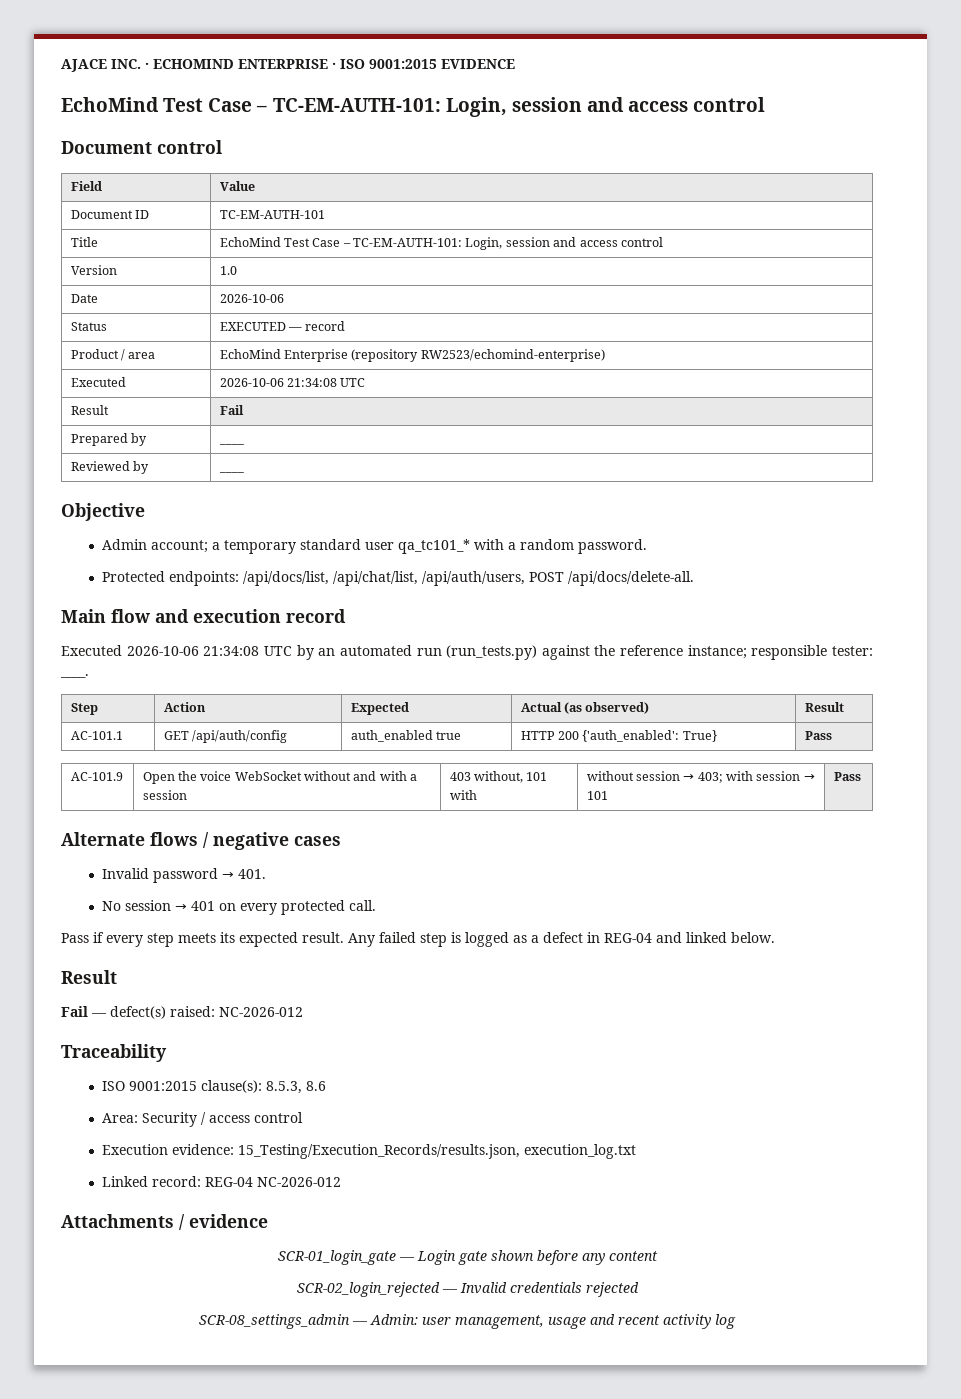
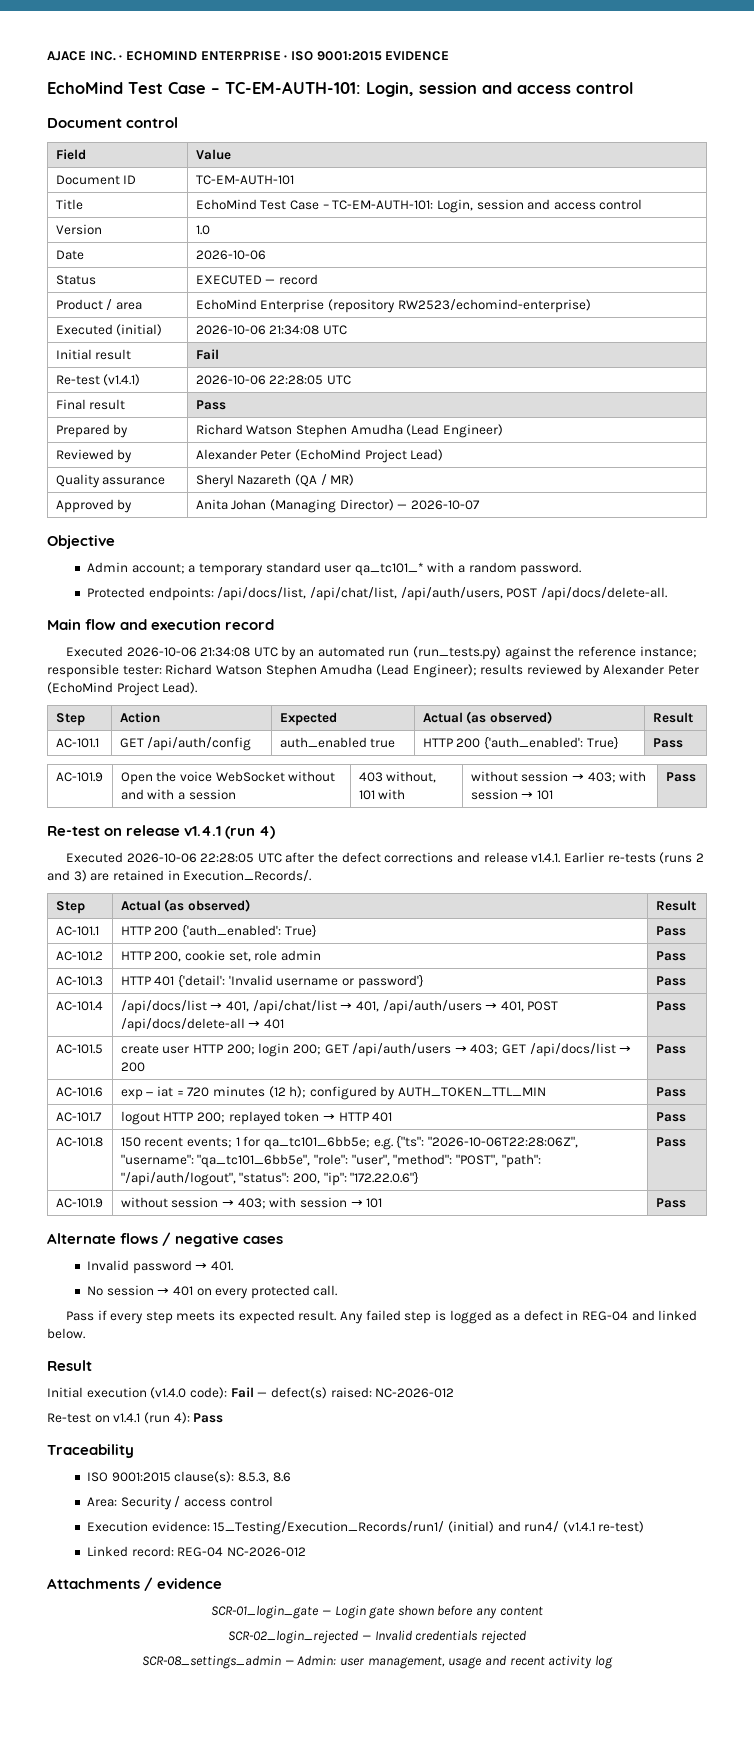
- Executed | 2026-10-06 21:34:08 UTC
+ Executed (initial) | 2026-10-06 21:34:08 UTC
- Result | Fail
+ Initial result | Fail
- Prepared by | ____
- Reviewed by | ____
+ Re-test (v1.4.1) | 2026-10-06 22:28:05 UTC
+ Final result | Pass
+ Prepared by | Richard Watson Stephen Amudha (Lead Engineer)
+ Reviewed by | Alexander Peter (EchoMind Project Lead)
+ Quality assurance | Sheryl Nazareth (QA / MR)
+ Approved by | Anita Johan (Managing Director) — 2026-10-07
- Executed 2026-10-06 21:34:08 UTC by an automated run (run_tests.py) against the reference instance; responsible tester: ____.
+ Executed 2026-10-06 21:34:08 UTC by an automated run (run_tests.py) against the reference instance; responsible tester: Richard Watson Stephen Amudha (Lead Engineer); results reviewed by Alexander Peter (EchoMind Project Lead).
+ Re-test on release v1.4.1 (run 4)
+ Executed 2026-10-06 22:28:05 UTC after the defect corrections and release v1.4.1. Earlier re-tests (runs 2 and 3) are retained in Execution_Records/.
+ Step | Actual (as observed) | Result
+ AC-101.1 | HTTP 200 {'auth_enabled': True} | Pass
+ AC-101.2 | HTTP 200, cookie set, role admin | Pass
+ AC-101.3 | HTTP 401 {'detail': 'Invalid username or password'} | Pass
+ AC-101.4 | /api/docs/list → 401, /api/chat/list → 401, /api/auth/users → 401, POST /api/docs/delete-all → 401 | Pass
+ AC-101.5 | create user HTTP 200; login 200; GET /api/auth/users → 403; GET /api/docs/list → 200 | Pass
+ AC-101.6 | exp − iat = 720 minutes (12 h); configured by AUTH_TOKEN_TTL_MIN | Pass
+ AC-101.7 | logout HTTP 200; replayed token → HTTP 401 | Pass
+ AC-101.8 | 150 recent events; 1 for qa_tc101_6bb5e; e.g. {"ts": "2026-10-06T22:28:06Z", "username": "qa_tc101_6bb5e", "role": "user", "method": "POST", "path": "/api/auth/logout", "status": 200, "ip": "172.22.0.6"} | Pass
+ AC-101.9 | without session → 403; with session → 101 | Pass
- Fail — defect(s) raised: NC-2026-012
+ Initial execution (v1.4.0 code): Fail — defect(s) raised: NC-2026-012
+ Re-test on v1.4.1 (run 4): Pass
- Execution evidence: 15_Testing/Execution_Records/results.json, execution_log.txt
+ Execution evidence: 15_Testing/Execution_Records/run1/ (initial) and run4/ (v1.4.1 re-test)

